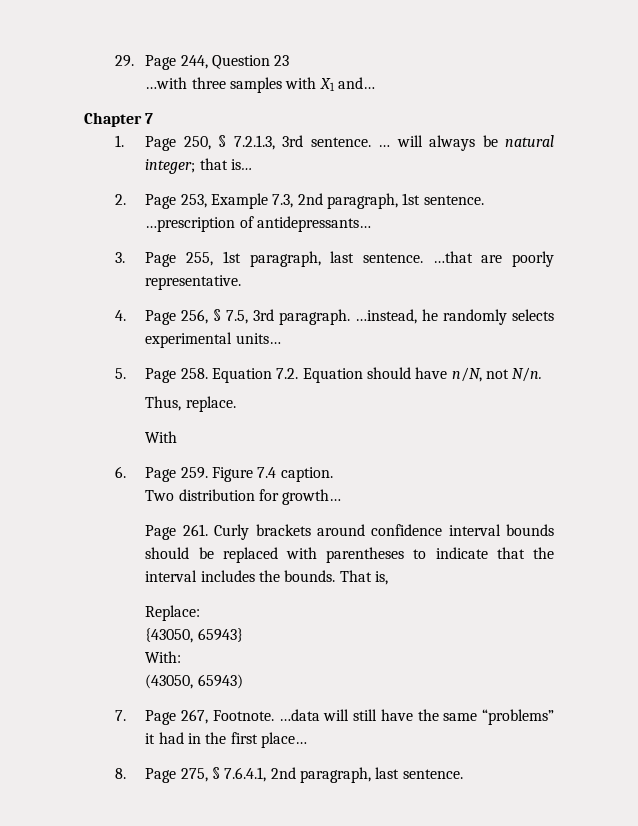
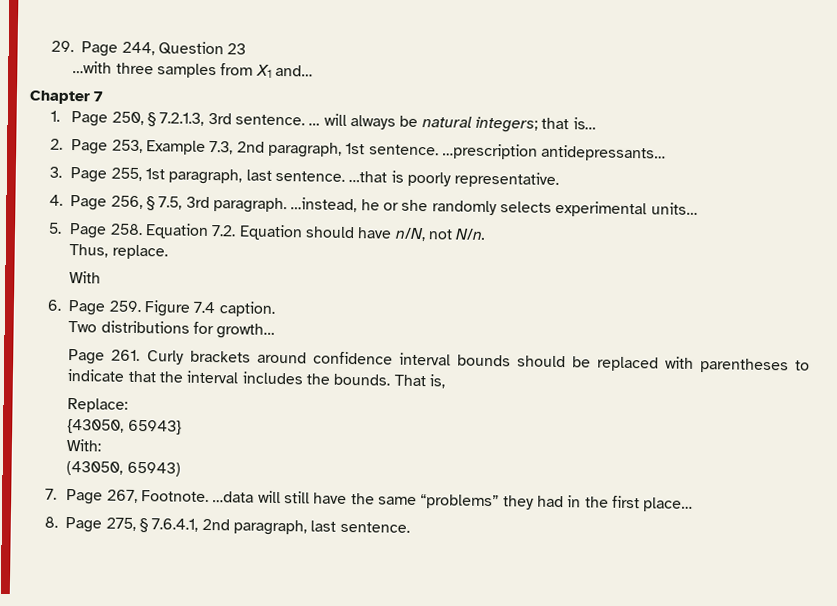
- …with three samples with X1 and…
+ …with three samples from X1 and…
- … will always be natural integer; that is…
+ … will always be natural integers; that is…
- …prescription of antidepressants…
+ …prescription antidepressants…
- …that are poorly representative.
+ …that is poorly representative.
- …instead, he randomly selects experimental units…
+ …instead, he or she randomly selects experimental units…
- Two distribution for growth…
+ Two distributions for growth…
- …data will still have the same “problems” it had in the first place…
+ …data will still have the same “problems” they had in the first place…

